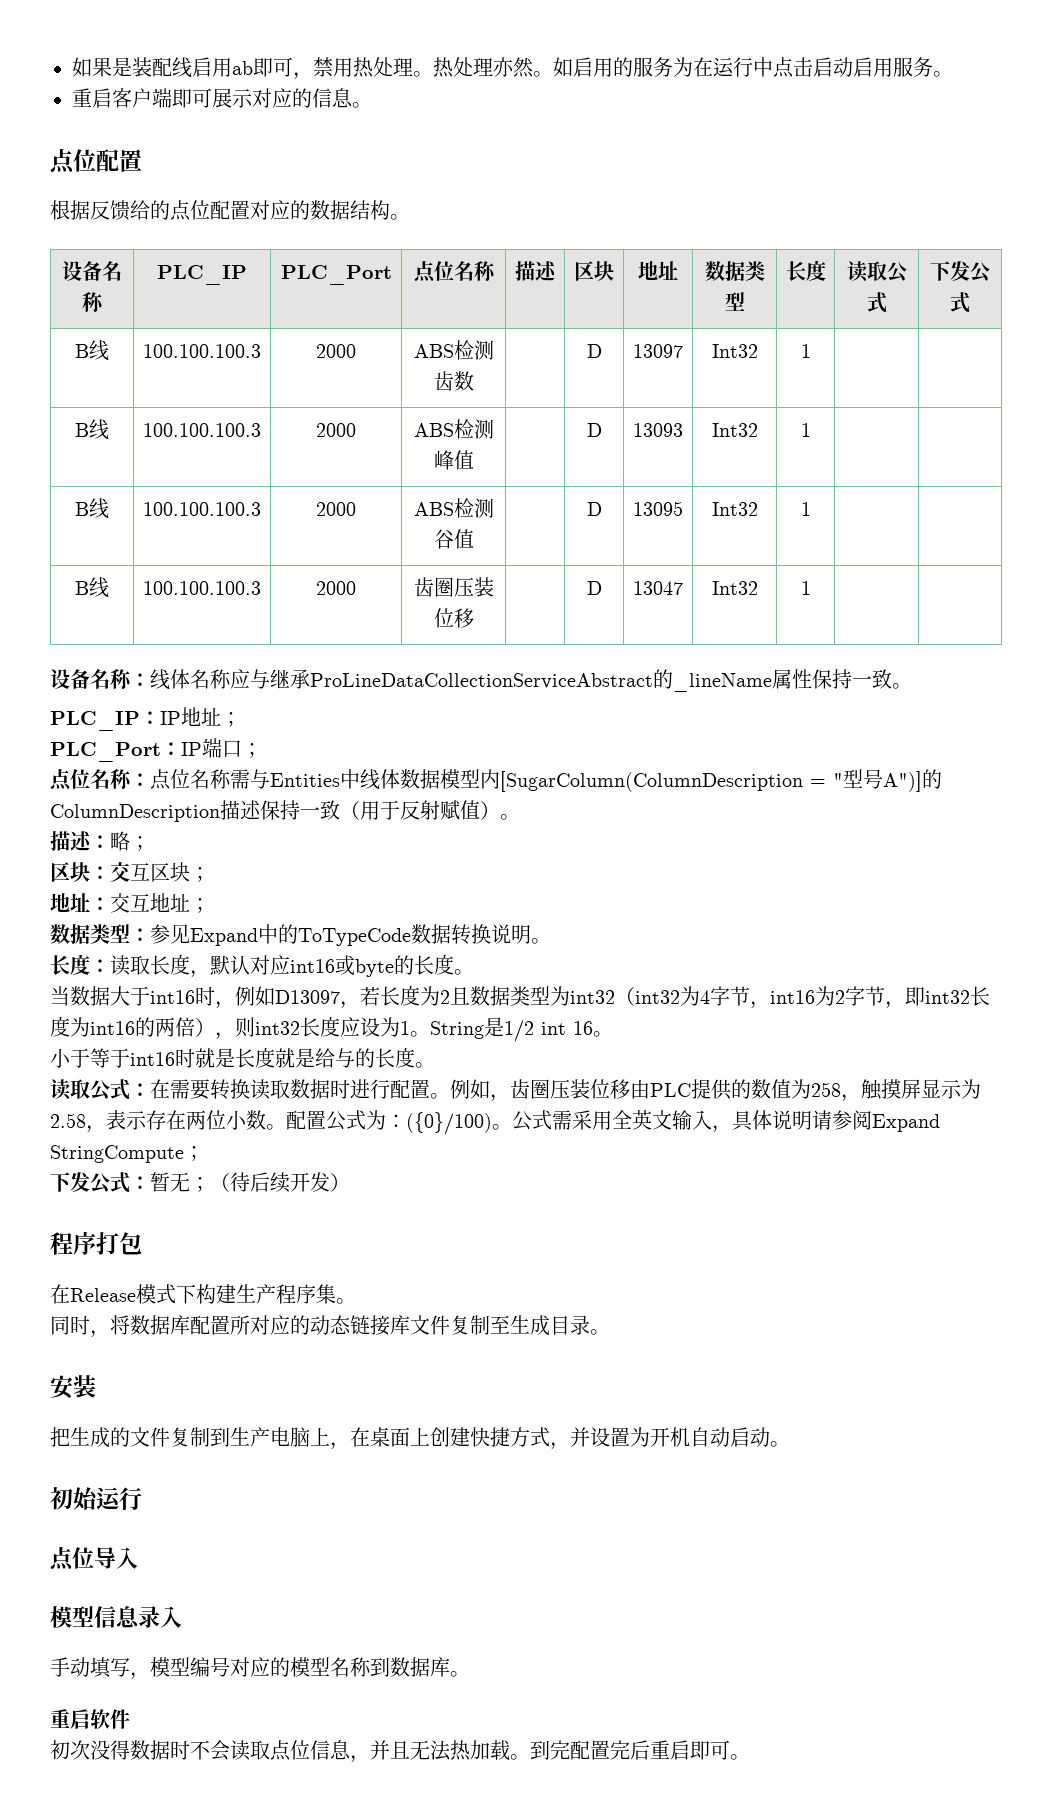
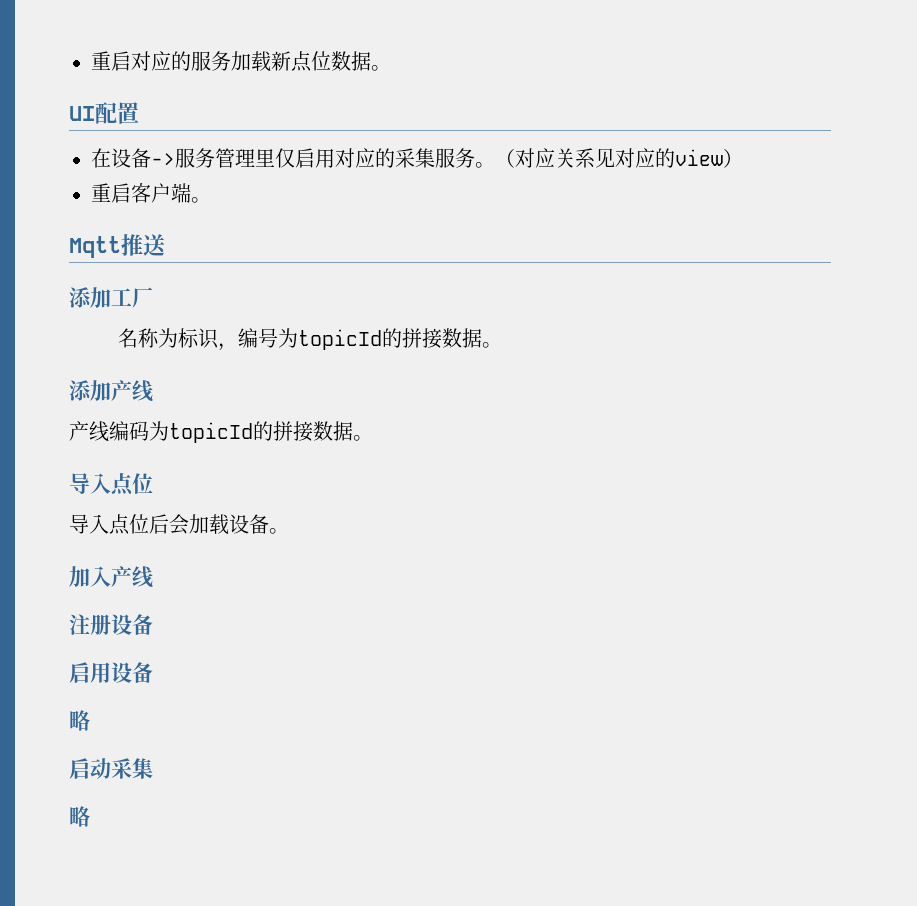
- 如果是装配线启用ab即可，禁用热处理。热处理亦然。如启用的服务为在运行中点击启动启用服务。
- 重启客户端即可展示对应的信息。
- 点位配置
- 根据反馈给的点位配置对应的数据结构。
- 设备名称 | PLC_IP | PLC_Port | 点位名称 | 描述 | 区块 | 地址 | 数据类型 | 长度 | 读取公式 | 下发公式
- B线 | 100.100.100.3 | 2000 | ABS检测齿数 | | D | 13097 | Int32 | 1 | |
- B线 | 100.100.100.3 | 2000 | ABS检测峰值 | | D | 13093 | Int32 | 1 | |
- B线 | 100.100.100.3 | 2000 | ABS检测谷值 | | D | 13095 | Int32 | 1 | |
- B线 | 100.100.100.3 | 2000 | 齿圈压装位移 | | D | 13047 | Int32 | 1 | |
- 设备名称：线体名称应与继承ProLineDataCollectionServiceAbstract的_lineName属性保持一致。
- PLC_IP：IP地址；
- PLC_Port：IP端口；
- 点位名称：点位名称需与Entities中线体数据模型内[SugarColumn(ColumnDescription = "型号A")]的ColumnDescription描述保持一致（用于反射赋值）。
- 描述：略；
- 区块：交互区块；
- 地址：交互地址；
- 数据类型：参见Expand中的ToTypeCode数据转换说明。
- 长度：读取长度，默认对应int16或byte的长度。
- 当数据大于int16时，例如D13097，若长度为2且数据类型为int32（int32为4字节，int16为2字节，即int32长度为int16的两倍），则int32长度应设为1。String是1/2 int 16。
- 小于等于int16时就是长度就是给与的长度。
- 读取公式：在需要转换读取数据时进行配置。例如，齿圈压装位移由PLC提供的数值为258，触摸屏显示为2.58，表示存在两位小数。配置公式为：({0}/100)。公式需采用全英文输入，具体说明请参阅Expand StringCompute；
- 下发公式：暂无；（待后续开发）
- 程序打包
- 在Release模式下构建生产程序集。
- 同时，将数据库配置所对应的动态链接库文件复制至生成目录。
- 安装
- 把生成的文件复制到生产电脑上，在桌面上创建快捷方式，并设置为开机自动启动。
- 初始运行
- 点位导入
- 模型信息录入
- 手动填写，模型编号对应的模型名称到数据库。
- 重启软件
- 初次没得数据时不会读取点位信息，并且无法热加载。到完配置完后重启即可。
+ 重启对应的服务加载新点位数据。
+ UI配置
+ 在设备->服务管理里仅启用对应的采集服务。（对应关系见对应的view）
+ 重启客户端。
+ Mqtt推送
+ 添加工厂
+ 名称为标识，编号为topicId的拼接数据。
+ 添加产线
+ 产线编码为topicId的拼接数据。
+ 导入点位
+ 导入点位后会加载设备。
+ 加入产线
+ 注册设备
+ 启用设备
+ 略
+ 启动采集
+ 略

